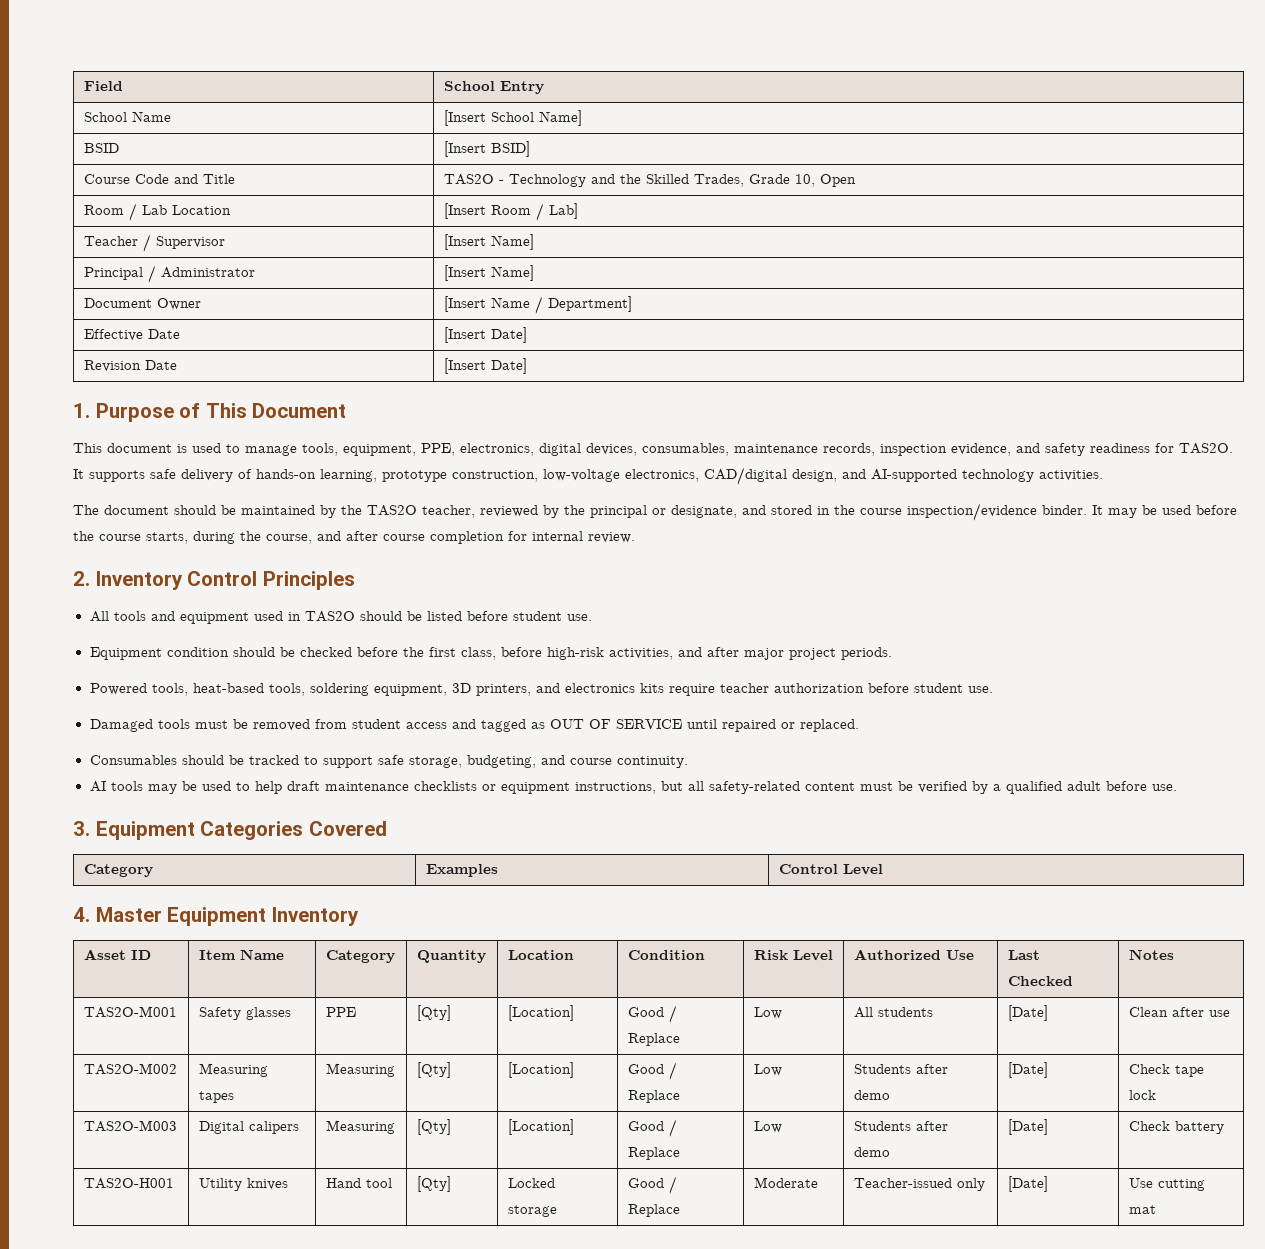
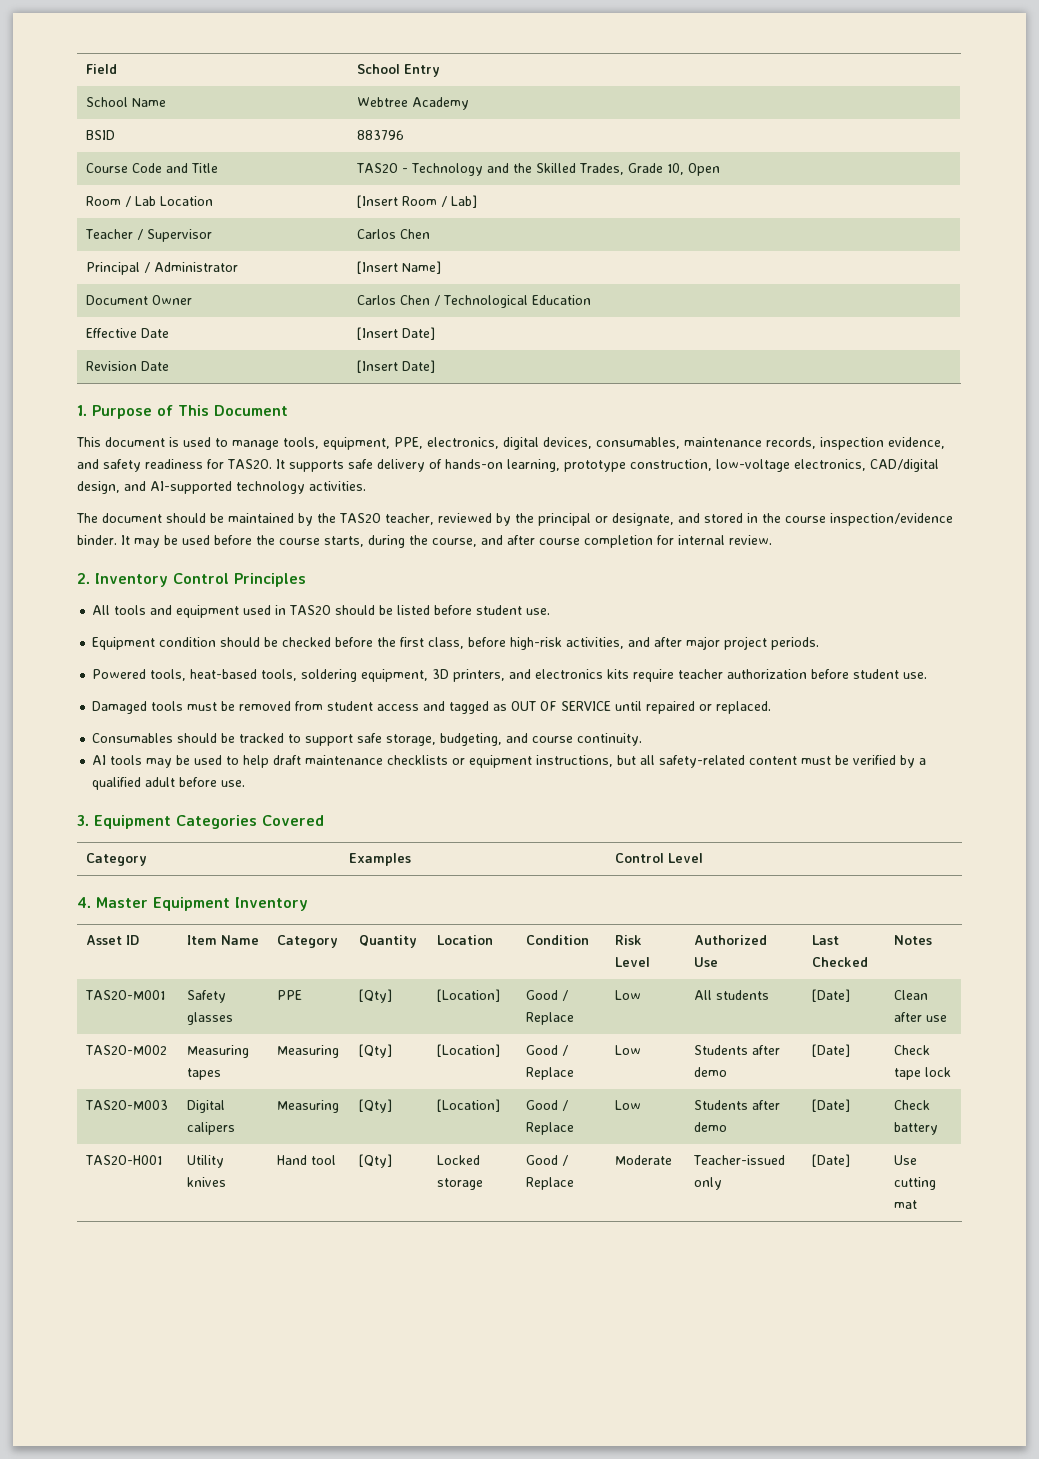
- School Name | [Insert School Name]
+ School Name | Webtree Academy
- BSID | [Insert BSID]
+ BSID | 883796
- Teacher / Supervisor | [Insert Name]
+ Teacher / Supervisor | Carlos Chen
- Document Owner | [Insert Name / Department]
+ Document Owner | Carlos Chen / Technological Education

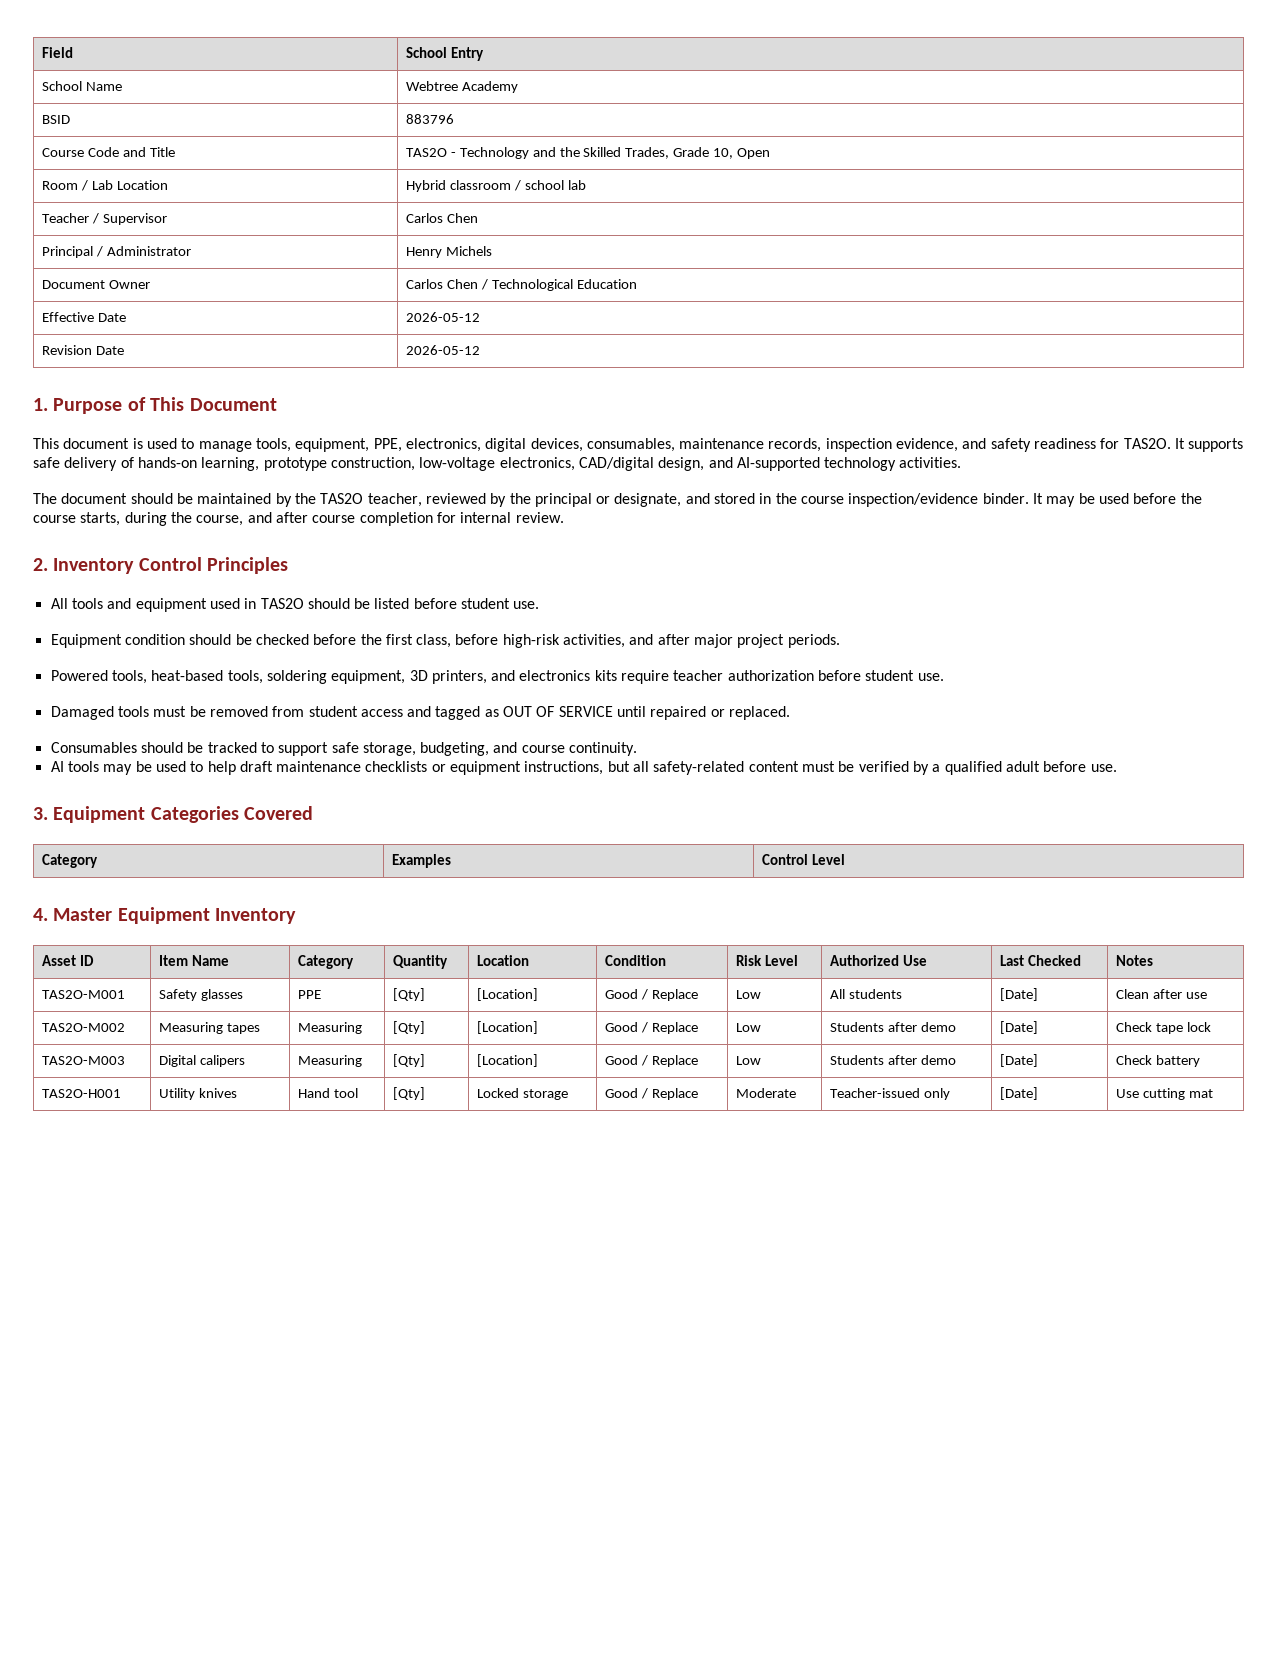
- Room / Lab Location | [Insert Room / Lab]
+ Room / Lab Location | Hybrid classroom / school lab
- Principal / Administrator | [Insert Name]
+ Principal / Administrator | Henry Michels
- Effective Date | [Insert Date]
+ Effective Date | 2026-05-12
- Revision Date | [Insert Date]
+ Revision Date | 2026-05-12

